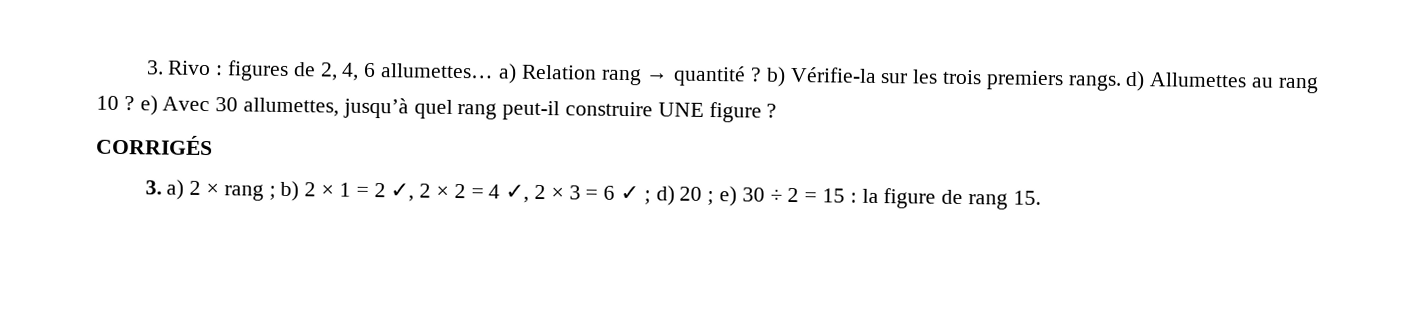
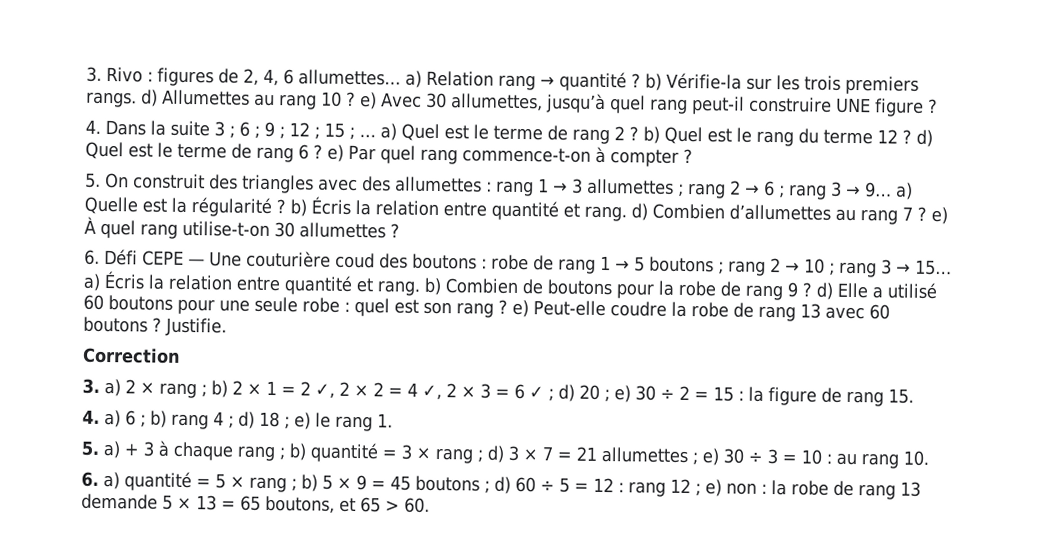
- CORRIGÉS
+ 4. Dans la suite 3 ; 6 ; 9 ; 12 ; 15 ; … a) Quel est le terme de rang 2 ? b) Quel est le rang du terme 12 ? d) Quel est le terme de rang 6 ? e) Par quel rang commence-t-on à compter ?
+ 5. On construit des triangles avec des allumettes : rang 1 → 3 allumettes ; rang 2 → 6 ; rang 3 → 9… a) Quelle est la régularité ? b) Écris la relation entre quantité et rang. d) Combien d’allumettes au rang 7 ? e) À quel rang utilise-t-on 30 allumettes ?
+ 6. Défi CEPE — Une couturière coud des boutons : robe de rang 1 → 5 boutons ; rang 2 → 10 ; rang 3 → 15… a) Écris la relation entre quantité et rang. b) Combien de boutons pour la robe de rang 9 ? d) Elle a utilisé 60 boutons pour une seule robe : quel est son rang ? e) Peut-elle coudre la robe de rang 13 avec 60 boutons ? Justifie.
+ Correction
+ 4. a) 6 ; b) rang 4 ; d) 18 ; e) le rang 1.
+ 5. a) + 3 à chaque rang ; b) quantité = 3 × rang ; d) 3 × 7 = 21 allumettes ; e) 30 ÷ 3 = 10 : au rang 10.
+ 6. a) quantité = 5 × rang ; b) 5 × 9 = 45 boutons ; d) 60 ÷ 5 = 12 : rang 12 ; e) non : la robe de rang 13 demande 5 × 13 = 65 boutons, et 65 > 60.

